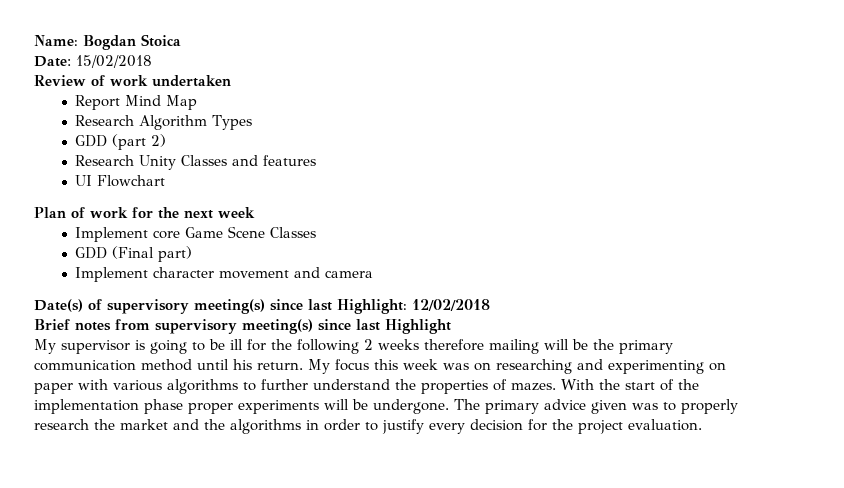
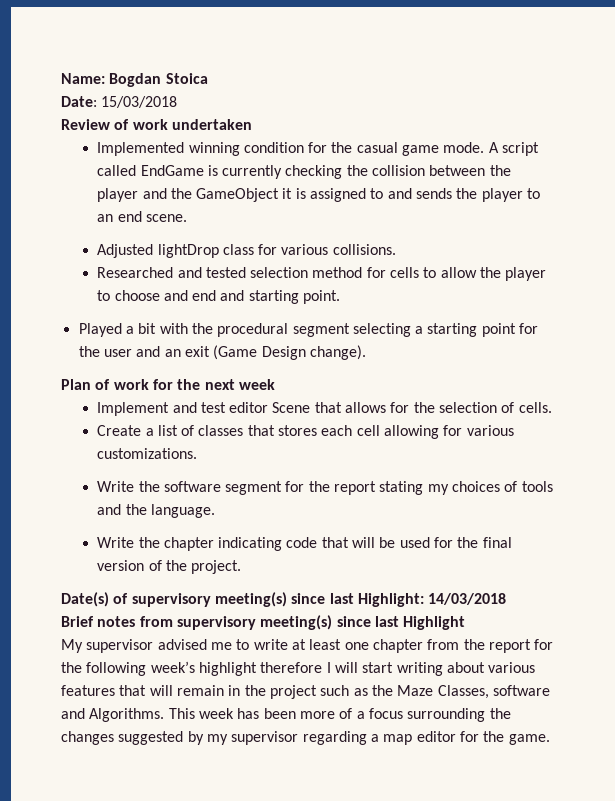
- Date: 15/02/2018
+ Date: 15/03/2018
- Report Mind Map
- Research Algorithm Types
- GDD (part 2)
- Research Unity Classes and features
- UI Flowchart
+ Implemented winning condition for the casual game mode. A script called EndGame is currently checking the collision between the player and the GameObject it is assigned to and sends the player to an end scene.
+ Adjusted lightDrop class for various collisions.
+ Researched and tested selection method for cells to allow the player to choose and end and starting point.
+ Played a bit with the procedural segment selecting a starting point for the user and an exit (Game Design change).
- Implement core Game Scene Classes
- GDD (Final part)
- Implement character movement and camera
+ Implement and test editor Scene that allows for the selection of cells.
+ Create a list of classes that stores each cell allowing for various customizations.
+ Write the software segment for the report stating my choices of tools and the language.
+ Write the chapter indicating code that will be used for the final version of the project.
- Date(s) of supervisory meeting(s) since last Highlight: 12/02/2018
+ Date(s) of supervisory meeting(s) since last Highlight: 14/03/2018
- My supervisor is going to be ill for the following 2 weeks therefore mailing will be the primary communication method until his return. My focus this week was on researching and experimenting on paper with various algorithms to further understand the properties of mazes. With the start of the implementation phase proper experiments will be undergone. The primary advice given was to properly research the market and the algorithms in order to justify every decision for the project evaluation.
+ My supervisor advised me to write at least one chapter from the report for the following week’s highlight therefore I will start writing about various features that will remain in the project such as the Maze Classes, software and Algorithms. This week has been more of a focus surrounding the changes suggested by my supervisor regarding a map editor for the game.

